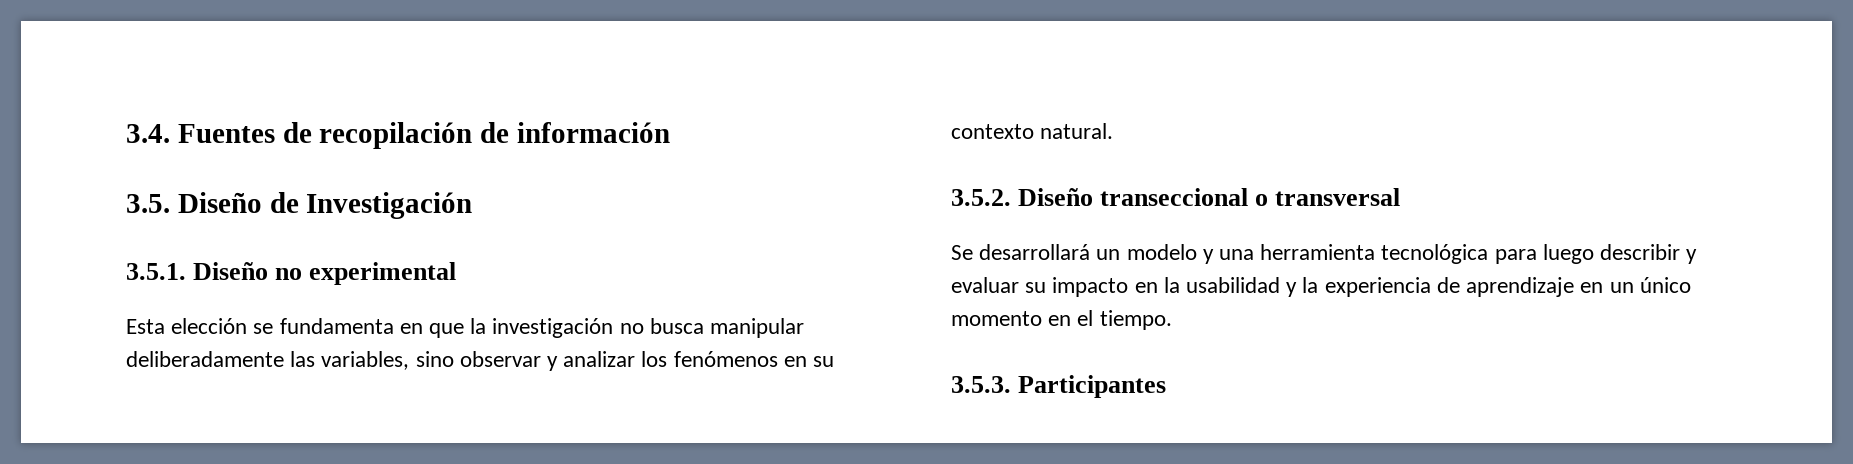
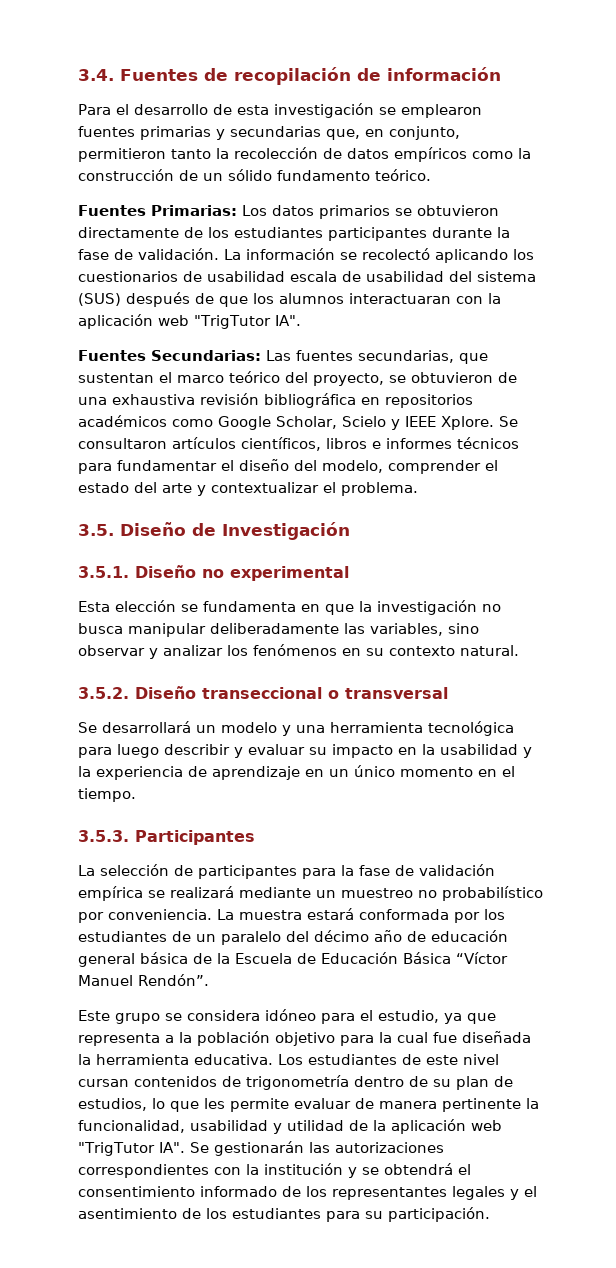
+ Para el desarrollo de esta investigación se emplearon fuentes primarias y secundarias que, en conjunto, permitieron tanto la recolección de datos empíricos como la construcción de un sólido fundamento teórico.
+ Fuentes Primarias: Los datos primarios se obtuvieron directamente de los estudiantes participantes durante la fase de validación. La información se recolectó aplicando los cuestionarios de usabilidad escala de usabilidad del sistema (SUS) después de que los alumnos interactuaran con la aplicación web "TrigTutor IA".
+ Fuentes Secundarias: Las fuentes secundarias, que sustentan el marco teórico del proyecto, se obtuvieron de una exhaustiva revisión bibliográfica en repositorios académicos como Google Scholar, Scielo y IEEE Xplore. Se consultaron artículos científicos, libros e informes técnicos para fundamentar el diseño del modelo, comprender el estado del arte y contextualizar el problema.
+ La selección de participantes para la fase de validación empírica se realizará mediante un muestreo no probabilístico por conveniencia. La muestra estará conformada por los estudiantes de un paralelo del décimo año de educación general básica de la Escuela de Educación Básica “Víctor Manuel Rendón”.
+ Este grupo se considera idóneo para el estudio, ya que representa a la población objetivo para la cual fue diseñada la herramienta educativa. Los estudiantes de este nivel cursan contenidos de trigonometría dentro de su plan de estudios, lo que les permite evaluar de manera pertinente la funcionalidad, usabilidad y utilidad de la aplicación web "TrigTutor IA". Se gestionarán las autorizaciones correspondientes con la institución y se obtendrá el consentimiento informado de los representantes legales y el asentimiento de los estudiantes para su participación.

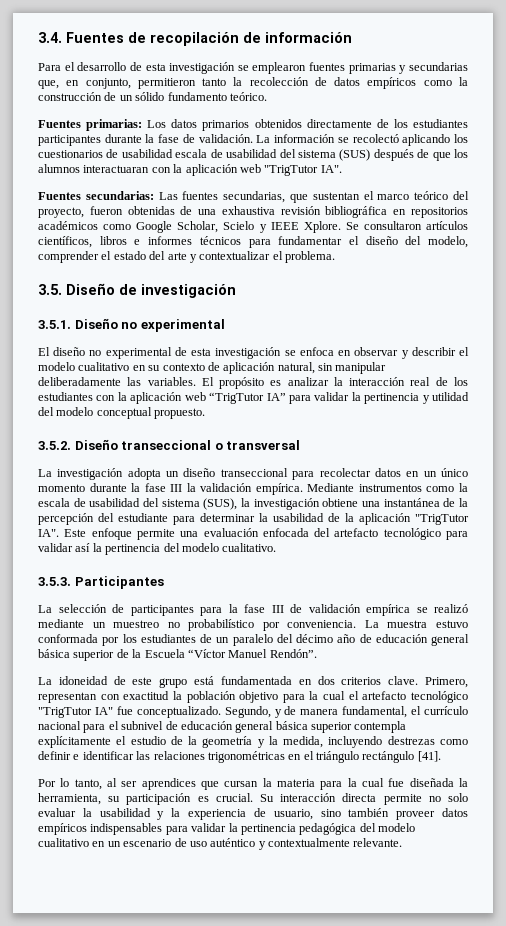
- Fuentes Primarias: Los datos primarios se obtuvieron directamente de los estudiantes participantes durante la fase de validación.
+ Fuentes primarias: Los datos primarios obtenidos directamente de los estudiantes participantes durante la fase de validación.
- Fuentes Secundarias: Las fuentes secundarias, que sustentan el marco teórico del proyecto, se obtuvieron de una exhaustiva revisión bibliográfica en repositorios académicos como Google Scholar, Scielo y IEEE Xplore.
+ Fuentes secundarias: Las fuentes secundarias, que sustentan el marco teórico del proyecto, fueron obtenidas de una exhaustiva revisión bibliográfica en repositorios académicos como Google Scholar, Scielo y IEEE Xplore.
- 3.5. Diseño de Investigación
+ 3.5. Diseño de investigación
- Esta elección se fundamenta en que la investigación no busca manipular deliberadamente las variables, sino observar y analizar los fenómenos en su contexto natural.
+ El diseño no experimental de esta investigación se enfoca en observar y describir el modelo cualitativo en su contexto de aplicación natural, sin manipular deliberadamente las variables. El propósito es analizar la interacción real de los estudiantes con la aplicación web “TrigTutor IA” para validar la pertinencia y utilidad del modelo conceptual propuesto.
- Se desarrollará un modelo y una herramienta tecnológica para luego describir y evaluar su impacto en la usabilidad y la experiencia de aprendizaje en un único momento en el tiempo.
+ La investigación adopta un diseño transeccional para recolectar datos en un único momento durante la fase III la validación empírica. Mediante instrumentos como la escala de usabilidad del sistema (SUS), la investigación obtiene una instantánea de la percepción del estudiante para determinar la usabilidad de la aplicación "TrigTutor IA". Este enfoque permite una evaluación enfocada del artefacto tecnológico para validar así la pertinencia del modelo cualitativo.
- La selección de participantes para la fase de validación empírica se realizará mediante un muestreo no probabilístico por conveniencia.
+ La selección de participantes para la fase III de validación empírica se realizó mediante un muestreo no probabilístico por conveniencia.
- La muestra estará conformada por los estudiantes de un paralelo del décimo año de educación general básica de la Escuela de Educación Básica “Víctor Manuel Rendón”.
+ La muestra estuvo conformada por los estudiantes de un paralelo del décimo año de educación general básica superior de la Escuela “Víctor Manuel Rendón”.
- Este grupo se considera idóneo para el estudio, ya que representa a la población objetivo para la cual fue diseñada la herramienta educativa. Los estudiantes de este nivel cursan contenidos de trigonometría dentro de su plan de estudios, lo que les permite evaluar de manera pertinente la funcionalidad, usabilidad y utilidad de la aplicación web "TrigTutor IA". Se gestionarán las autorizaciones correspondientes con la institución y se obtendrá el consentimiento informado de los representantes legales y el asentimiento de los estudiantes para su participación.
+ La idoneidad de este grupo está fundamentada en dos criterios clave. Primero, representan con exactitud la población objetivo para la cual el artefacto tecnológico "TrigTutor IA" fue conceptualizado. Segundo, y de manera fundamental, el currículo nacional para el subnivel de educación general básica superior contempla explícitamente el estudio de la geometría y la medida, incluyendo destrezas como definir e identificar las relaciones trigonométricas en el triángulo rectángulo [41].
+ Por lo tanto, al ser aprendices que cursan la materia para la cual fue diseñada la herramienta, su participación es crucial. Su interacción directa permite no solo evaluar la usabilidad y la experiencia de usuario, sino también proveer datos empíricos indispensables para validar la pertinencia pedagógica del modelo cualitativo en un escenario de uso auténtico y contextualmente relevante.

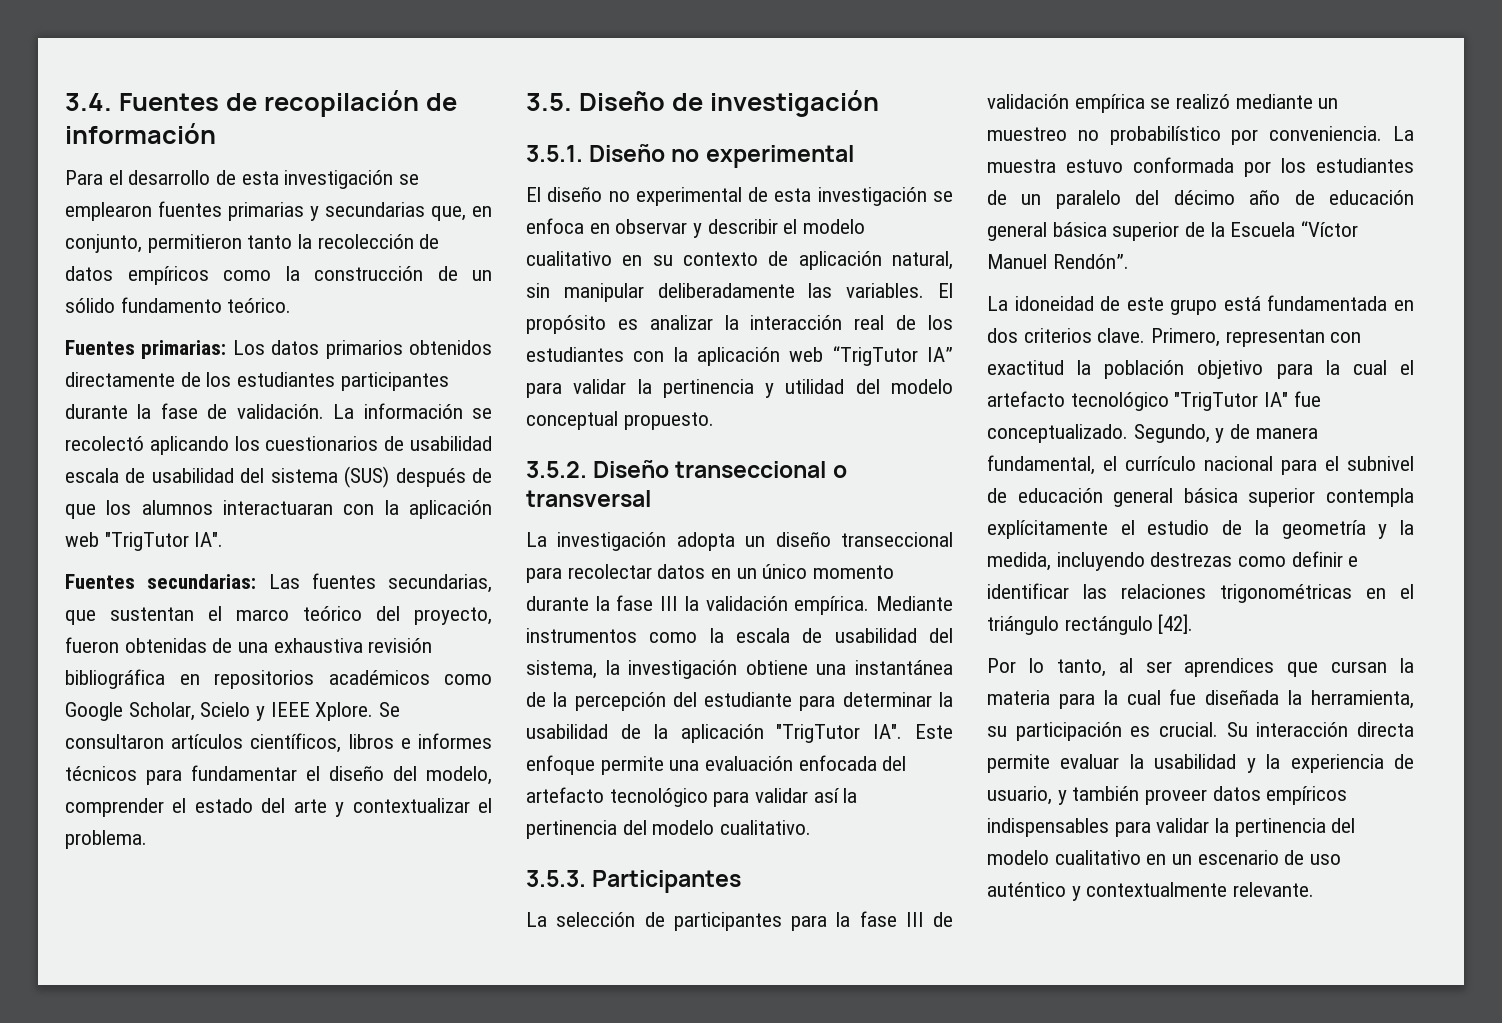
- Mediante instrumentos como la escala de usabilidad del sistema (SUS), la investigación obtiene una instantánea de la percepción del estudiante para determinar la usabilidad de la aplicación "TrigTutor IA". Este enfoque permite una evaluación enfocada del artefacto tecnológico para validar así la pertinencia del modelo cualitativo.
+ Mediante instrumentos como la escala de usabilidad del sistema, la investigación obtiene una instantánea de la percepción del estudiante para determinar la usabilidad de la aplicación "TrigTutor IA". Este enfoque permite una evaluación enfocada del artefacto tecnológico para validar así la pertinencia del modelo cualitativo.
- Segundo, y de manera fundamental, el currículo nacional para el subnivel de educación general básica superior contempla explícitamente el estudio de la geometría y la medida, incluyendo destrezas como definir e identificar las relaciones trigonométricas en el triángulo rectángulo [41].
+ Segundo, y de manera fundamental, el currículo nacional para el subnivel de educación general básica superior contempla explícitamente el estudio de la geometría y la medida, incluyendo destrezas como definir e identificar las relaciones trigonométricas en el triángulo rectángulo [42].
- Su interacción directa permite no solo evaluar la usabilidad y la experiencia de usuario, sino también proveer datos empíricos indispensables para validar la pertinencia pedagógica del modelo cualitativo en un escenario de uso auténtico y contextualmente relevante.
+ Su interacción directa permite evaluar la usabilidad y la experiencia de usuario, y también proveer datos empíricos indispensables para validar la pertinencia del modelo cualitativo en un escenario de uso auténtico y contextualmente relevante.

